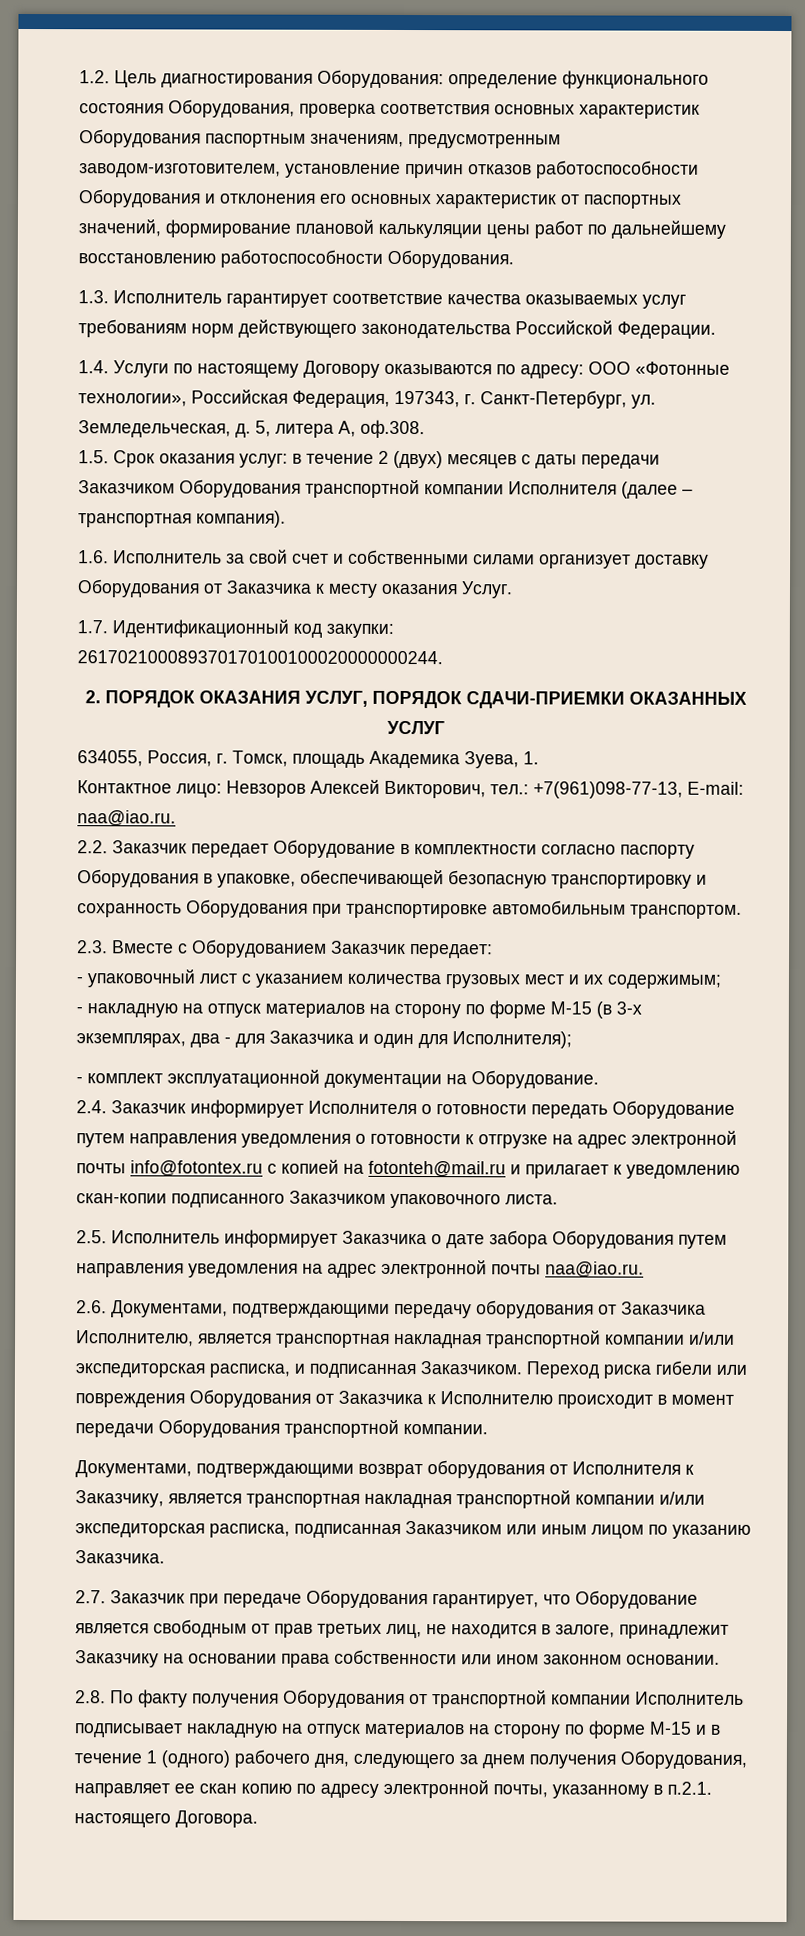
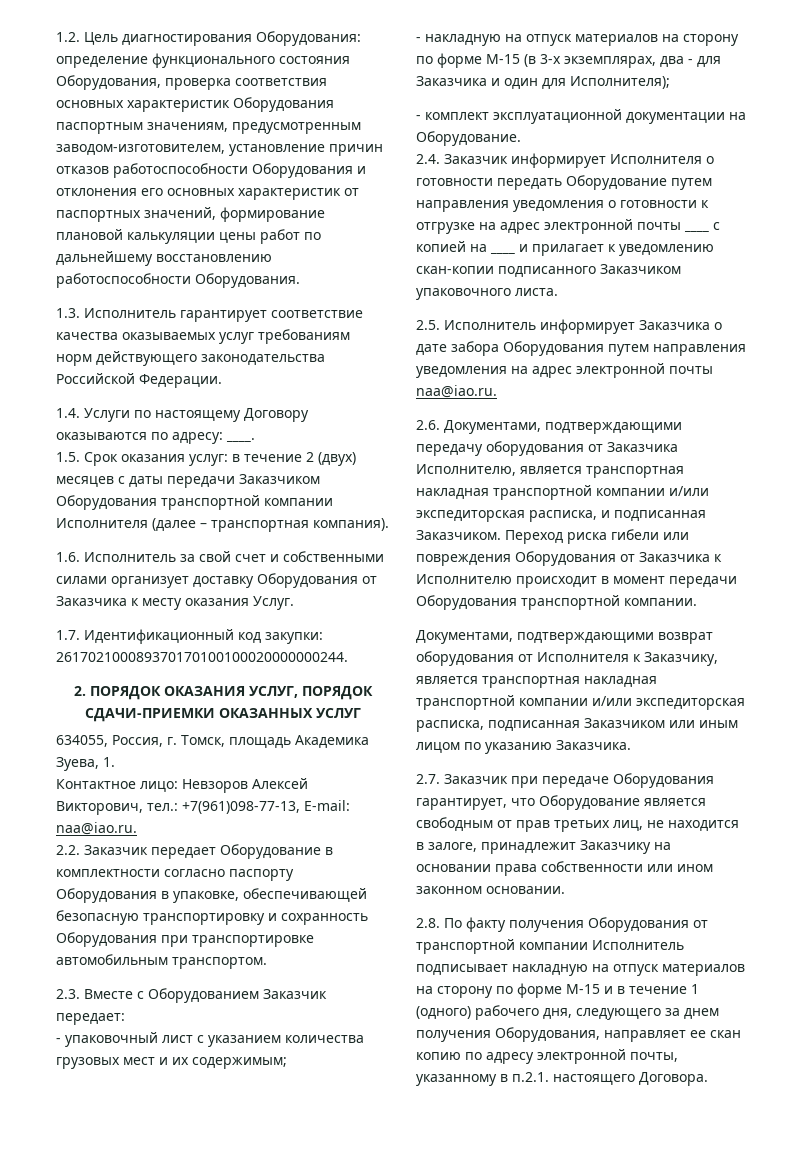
- 1.4. Услуги по настоящему Договору оказываются по адресу: ООО «Фотонные технологии», Российская Федерация, 197343, г. Санкт-Петербург, ул. Земледельческая, д. 5, литера А, оф.308.
+ 1.4. Услуги по настоящему Договору оказываются по адресу: ____.
- 2.4. Заказчик информирует Исполнителя о готовности передать Оборудование путем направления уведомления о готовности к отгрузке на адрес электронной почты info@fotontex.ru с копией на fotonteh@mail.ru и прилагает к уведомлению скан-копии подписанного Заказчиком упаковочного листа.
+ 2.4. Заказчик информирует Исполнителя о готовности передать Оборудование путем направления уведомления о готовности к отгрузке на адрес электронной почты ____ с копией на ____ и прилагает к уведомлению скан-копии подписанного Заказчиком упаковочного листа.

